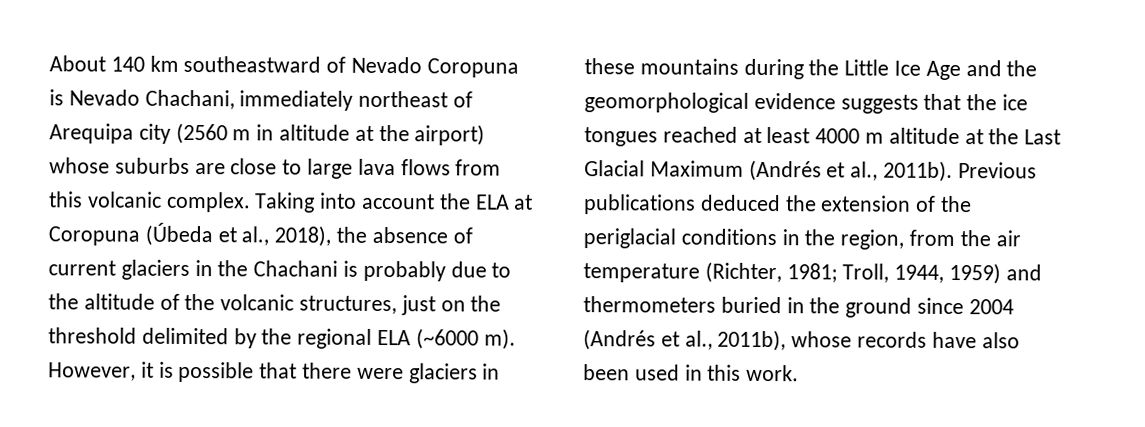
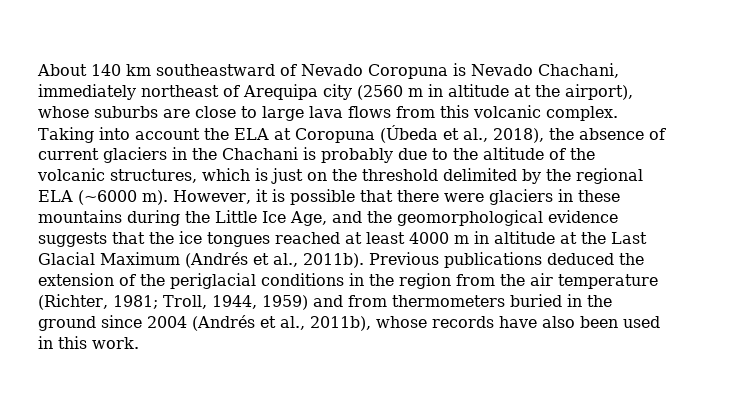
- About 140 km southeastward of Nevado Coropuna is Nevado Chachani, immediately northeast of Arequipa city (2560 m in altitude at the airport) whose suburbs are close to large lava flows from this volcanic complex.
+ About 140 km southeastward of Nevado Coropuna is Nevado Chachani, immediately northeast of Arequipa city (2560 m in altitude at the airport), whose suburbs are close to large lava flows from this volcanic complex.
- Taking into account the ELA at Coropuna (Úbeda et al., 2018), the absence of current glaciers in the Chachani is probably due to the altitude of the volcanic structures, just on the threshold delimited by the regional ELA (~6000 m).
+ Taking into account the ELA at Coropuna (Úbeda et al., 2018), the absence of current glaciers in the Chachani is probably due to the altitude of the volcanic structures, which is just on the threshold delimited by the regional ELA (~6000 m).
- However, it is possible that there were glaciers in these mountains during the Little Ice Age and the geomorphological evidence suggests that the ice tongues reached at least 4000 m altitude at the Last Glacial Maximum (Andrés et al., 2011b).
+ However, it is possible that there were glaciers in these mountains during the Little Ice Age, and the geomorphological evidence suggests that the ice tongues reached at least 4000 m in altitude at the Last Glacial Maximum (Andrés et al., 2011b).
- Previous publications deduced the extension of the periglacial conditions in the region, from the air temperature (Richter, 1981; Troll, 1944, 1959) and thermometers buried in the ground since 2004 (Andrés et al., 2011b), whose records have also been used in this work.
+ Previous publications deduced the extension of the periglacial conditions in the region from the air temperature (Richter, 1981; Troll, 1944, 1959) and from thermometers buried in the ground since 2004 (Andrés et al., 2011b), whose records have also been used in this work.

